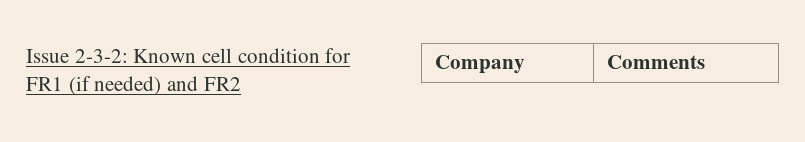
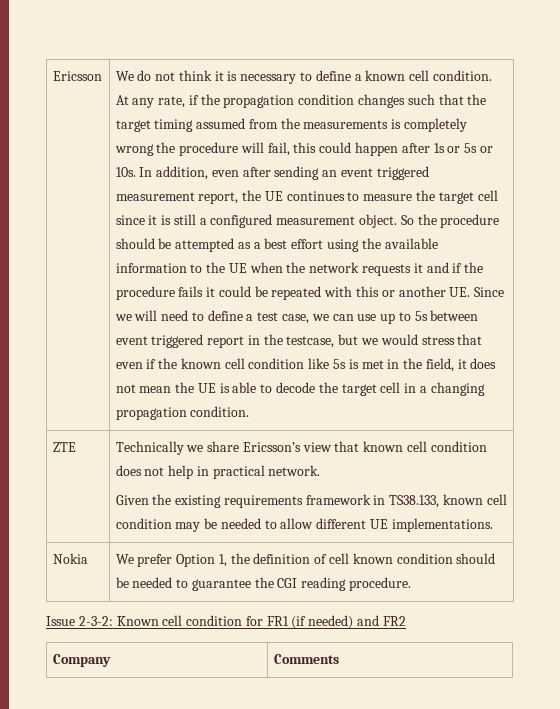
+ Ericsson | We do not think it is necessary to define a known cell condition. At any rate, if the propagation condition changes such that the target timing assumed from the measurements is completely wrong the procedure will fail, this could happen after 1s or 5s or 10s. In addition, even after sending an event triggered measurement report, the UE continues to measure the target cell since it is still a configured measurement object. So the procedure should be attempted as a best effort using the available information to the UE when the network requests it and if the procedure fails it could be repeated with this or another UE. Since we will need to define a test case, we can use up to 5s between event triggered report in the testcase, but we would stress that even if the known cell condition like 5s is met in the field, it does not mean the UE is able to decode the target cell in a changing propagation condition.
+ ZTE | Technically we share Ericsson’s view that known cell condition does not help in practical network.
+ Given the existing requirements framework in TS38.133, known cell condition may be needed to allow different UE implementations.
+ Nokia | We prefer Option 1, the definition of cell known condition should be needed to guarantee the CGI reading procedure.

